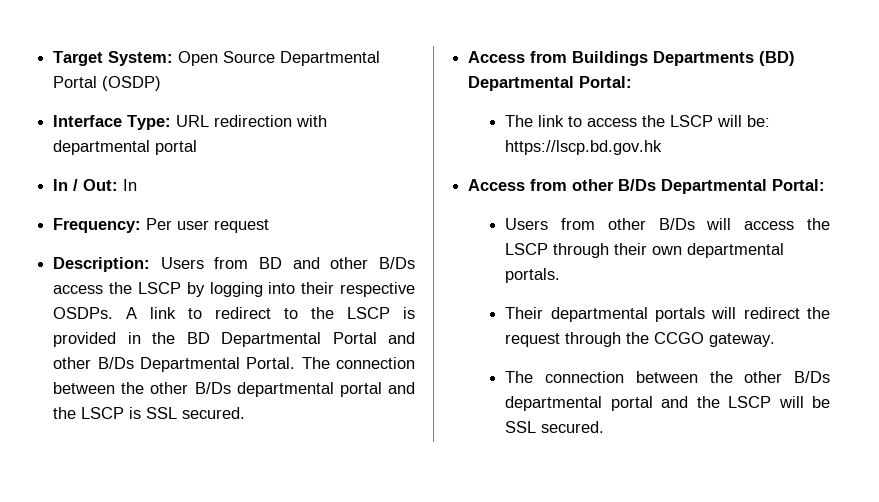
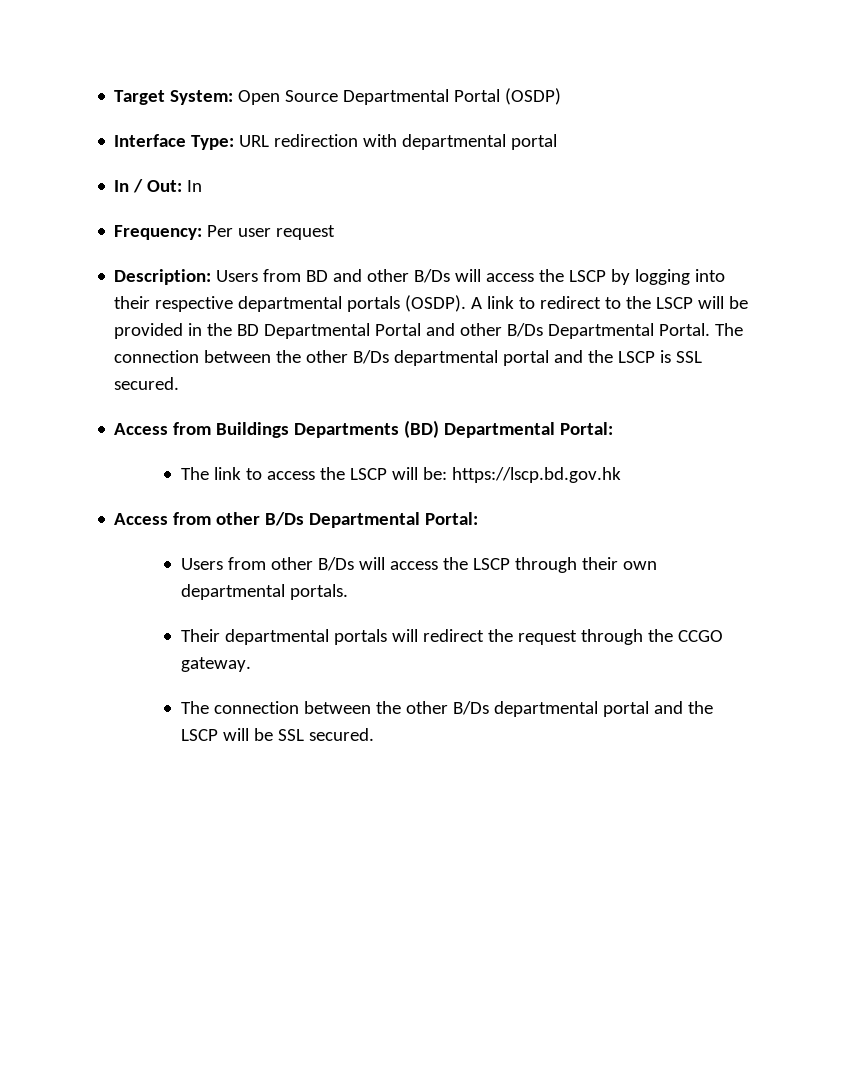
- Description: Users from BD and other B/Ds access the LSCP by logging into their respective OSDPs.
+ Description: Users from BD and other B/Ds will access the LSCP by logging into their respective departmental portals (OSDP).
- A link to redirect to the LSCP is provided in the BD Departmental Portal and other B/Ds Departmental Portal.
+ A link to redirect to the LSCP will be provided in the BD Departmental Portal and other B/Ds Departmental Portal.

